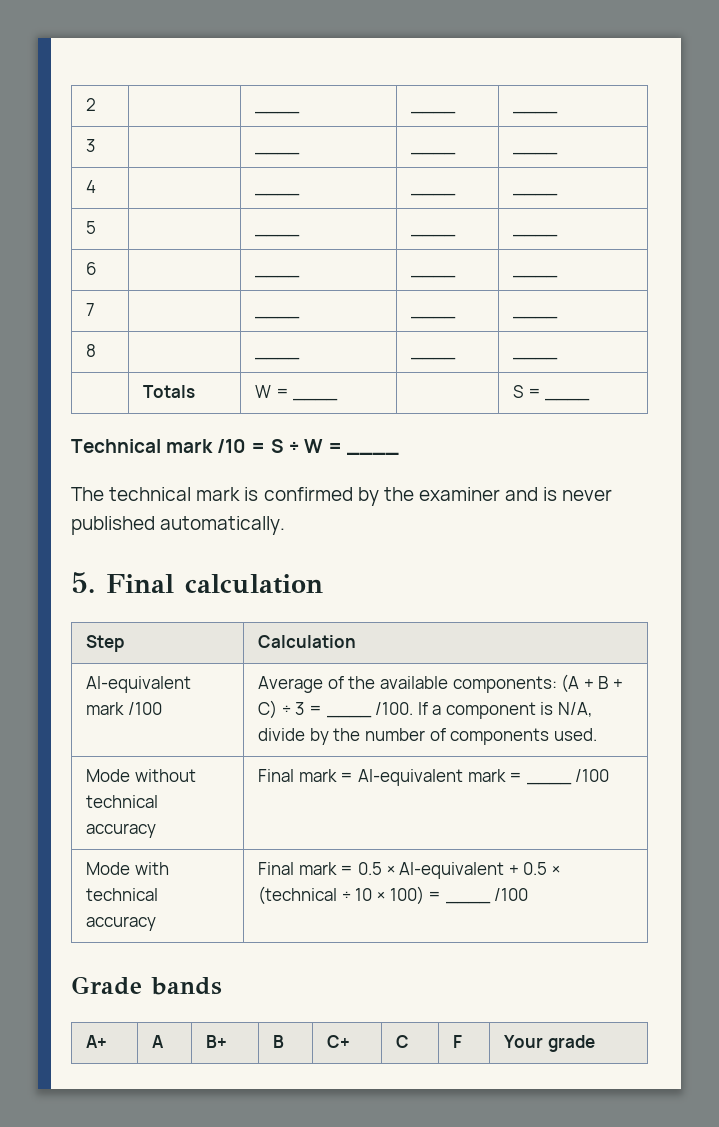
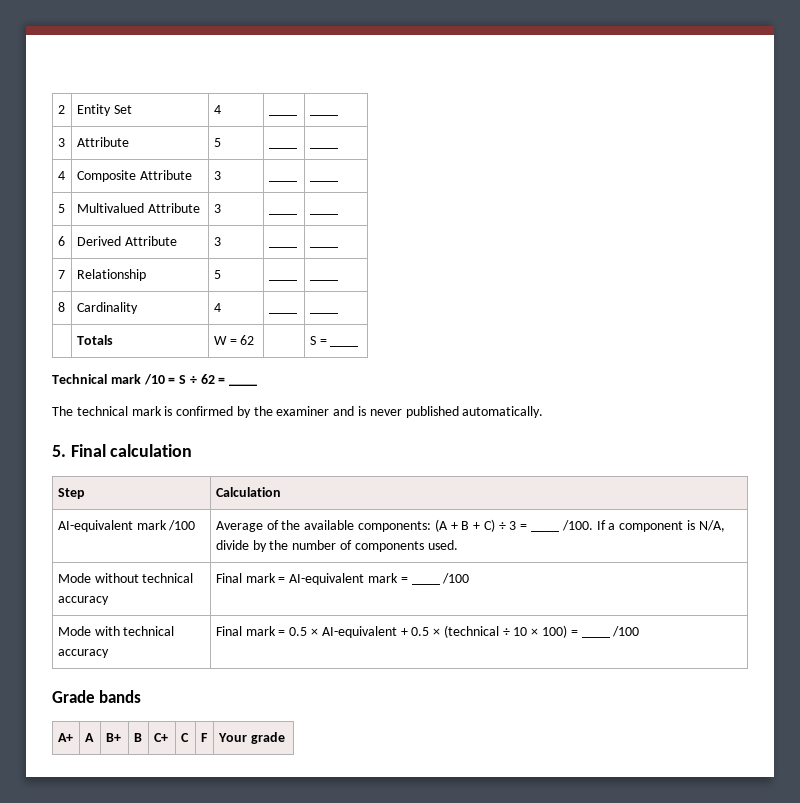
- 2 | | ____ | ____ | ____
+ 2 | Entity Set | 4 | ____ | ____
- 3 | | ____ | ____ | ____
+ 3 | Attribute | 5 | ____ | ____
- 4 | | ____ | ____ | ____
+ 4 | Composite Attribute | 3 | ____ | ____
- 5 | | ____ | ____ | ____
+ 5 | Multivalued Attribute | 3 | ____ | ____
- 6 | | ____ | ____ | ____
+ 6 | Derived Attribute | 3 | ____ | ____
- 7 | | ____ | ____ | ____
+ 7 | Relationship | 5 | ____ | ____
- 8 | | ____ | ____ | ____
+ 8 | Cardinality | 4 | ____ | ____
- | Totals | W = ____ | | S = ____
+ | Totals | W = 62 | | S = ____
- Technical mark /10 = S ÷ W = ____
+ Technical mark /10 = S ÷ 62 = ____

